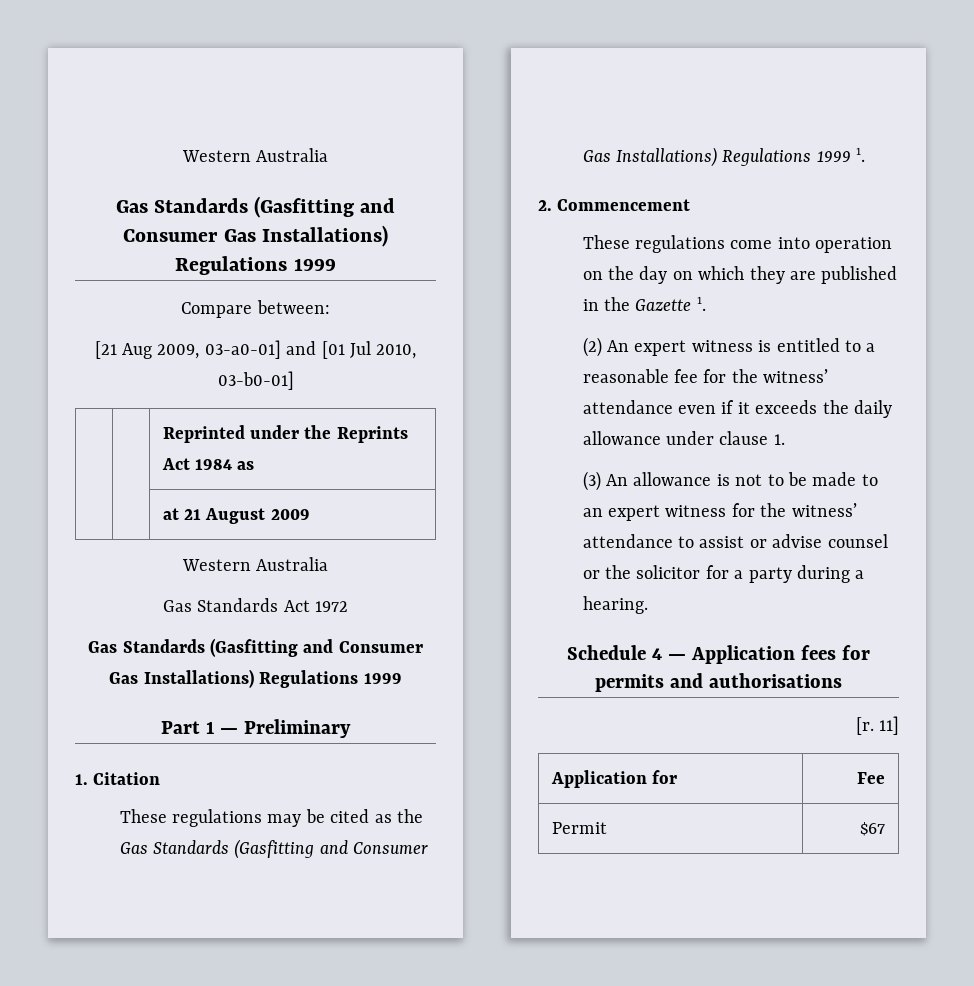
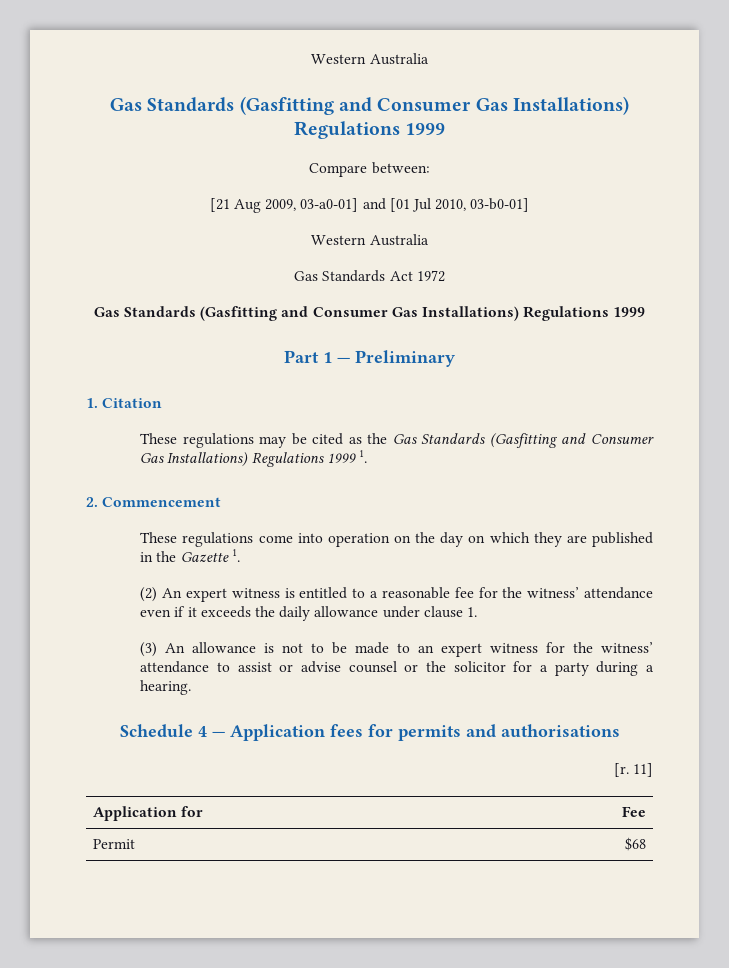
- | | Reprinted under the Reprints Act 1984 as
- | | at 21 August 2009
- Permit | $67
+ Permit | $68

